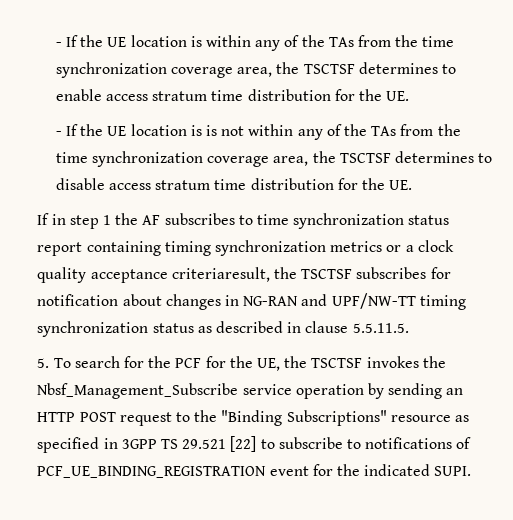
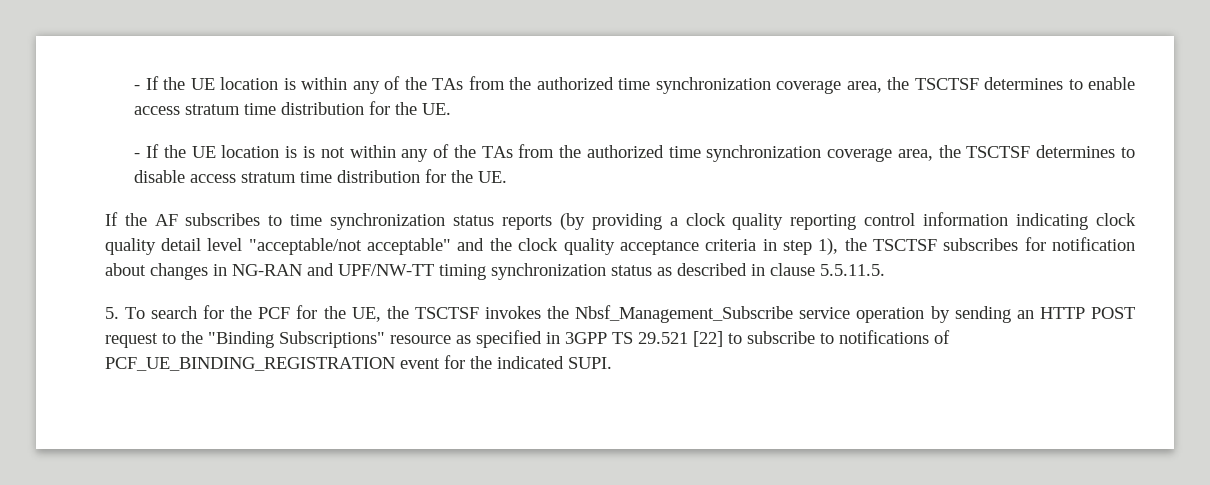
- - If the UE location is within any of the TAs from the time synchronization coverage area, the TSCTSF determines to enable access stratum time distribution for the UE.
+ - If the UE location is within any of the TAs from the authorized time synchronization coverage area, the TSCTSF determines to enable access stratum time distribution for the UE.
- - If the UE location is is not within any of the TAs from the time synchronization coverage area, the TSCTSF determines to disable access stratum time distribution for the UE.
+ - If the UE location is is not within any of the TAs from the authorized time synchronization coverage area, the TSCTSF determines to disable access stratum time distribution for the UE.
- If in step 1 the AF subscribes to time synchronization status report containing timing synchronization metrics or a clock quality acceptance criteriaresult, the TSCTSF subscribes for notification about changes in NG-RAN and UPF/NW-TT timing synchronization status as described in clause 5.5.11.5.
+ If the AF subscribes to time synchronization status reports (by providing a clock quality reporting control information indicating clock quality detail level "acceptable/not acceptable" and the clock quality acceptance criteria in step 1), the TSCTSF subscribes for notification about changes in NG-RAN and UPF/NW-TT timing synchronization status as described in clause 5.5.11.5.

